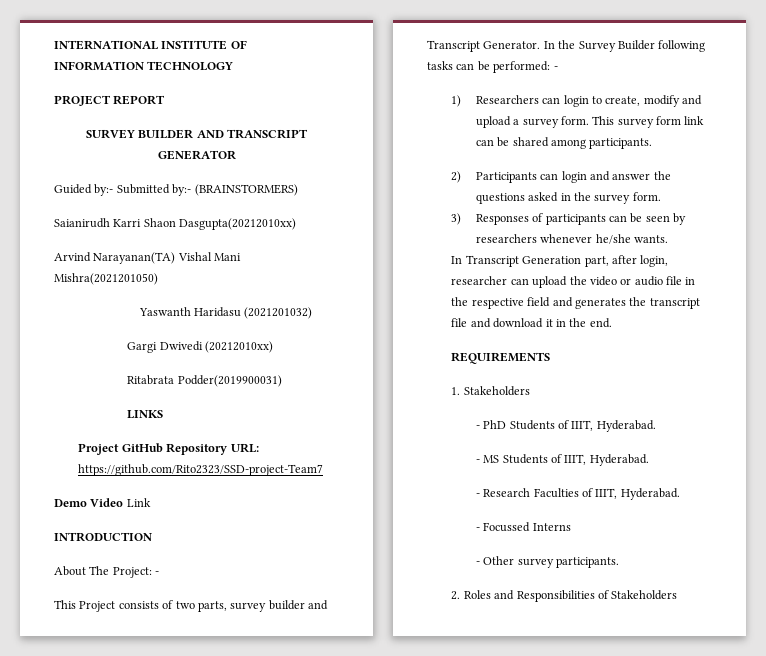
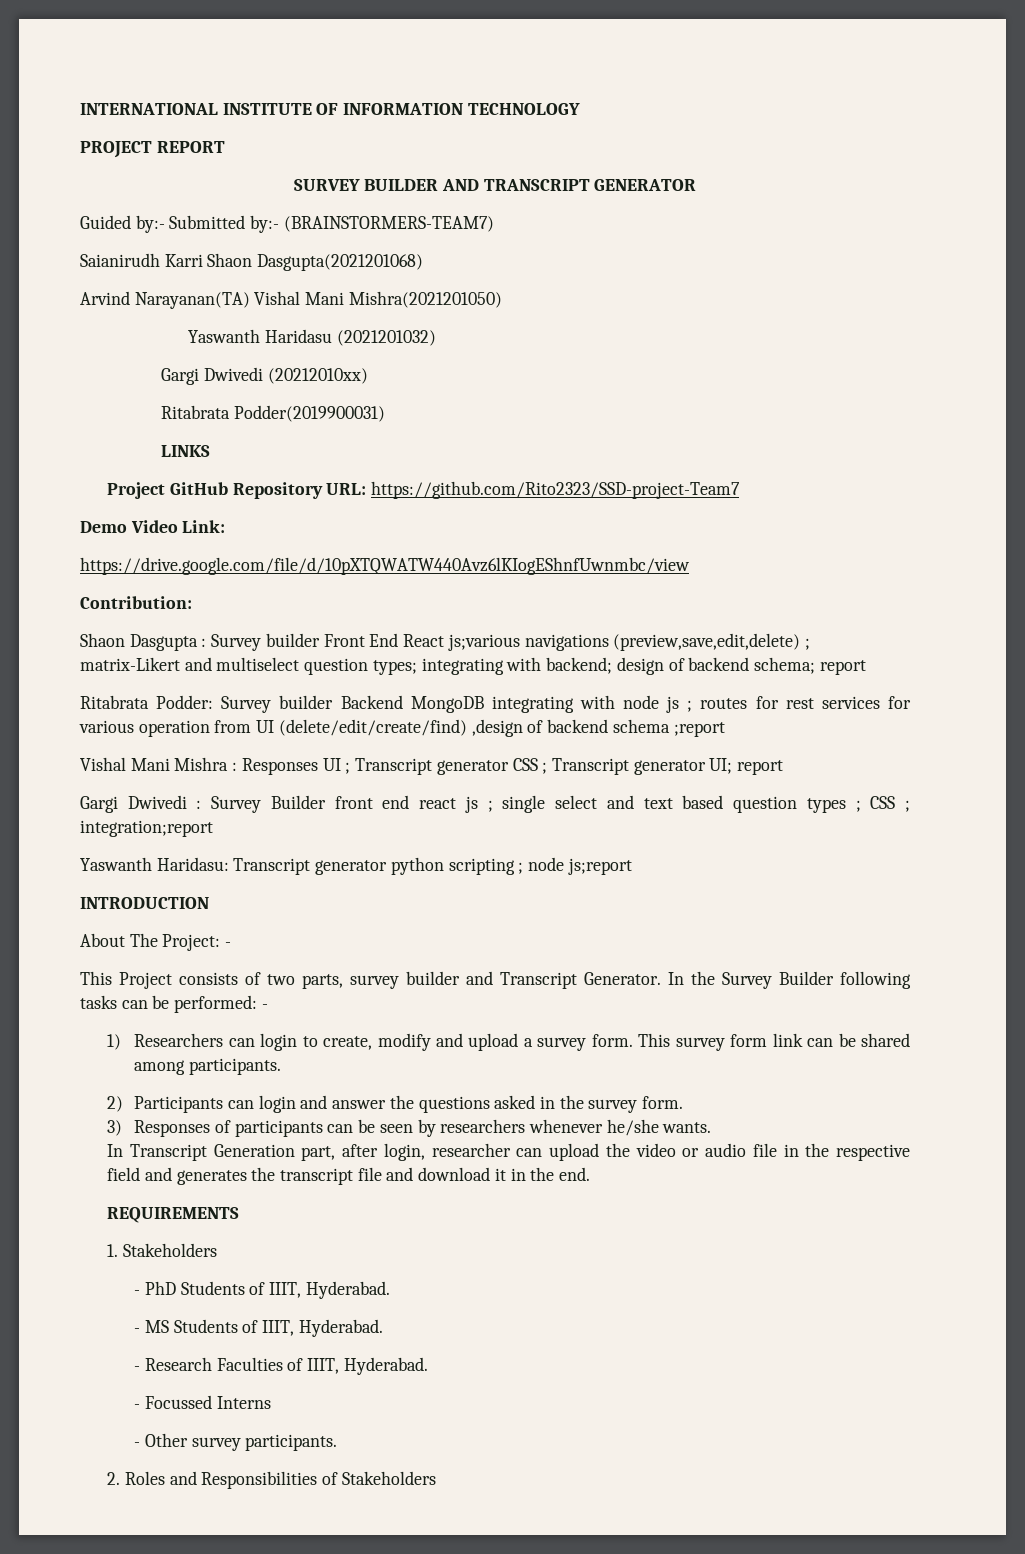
- Guided by:- Submitted by:- (BRAINSTORMERS)
+ Guided by:- Submitted by:- (BRAINSTORMERS-TEAM7)
- Saianirudh Karri Shaon Dasgupta(20212010xx)
+ Saianirudh Karri Shaon Dasgupta(2021201068)
- Demo Video Link
+ Demo Video Link:
+ https://drive.google.com/file/d/10pXTQWATW440Avz6lKIogEShnfUwnmbc/view
+ Contribution:
+ Shaon Dasgupta : Survey builder Front End React js;various navigations (preview,save,edit,delete) ; matrix-Likert and multiselect question types; integrating with backend; design of backend schema; report
+ Ritabrata Podder: Survey builder Backend MongoDB integrating with node js ; routes for rest services for various operation from UI (delete/edit/create/find) ,design of backend schema ;report
+ Vishal Mani Mishra : Responses UI ; Transcript generator CSS ; Transcript generator UI; report
+ Gargi Dwivedi : Survey Builder front end react js ; single select and text based question types ; CSS ; integration;report
+ Yaswanth Haridasu: Transcript generator python scripting ; node js;report

